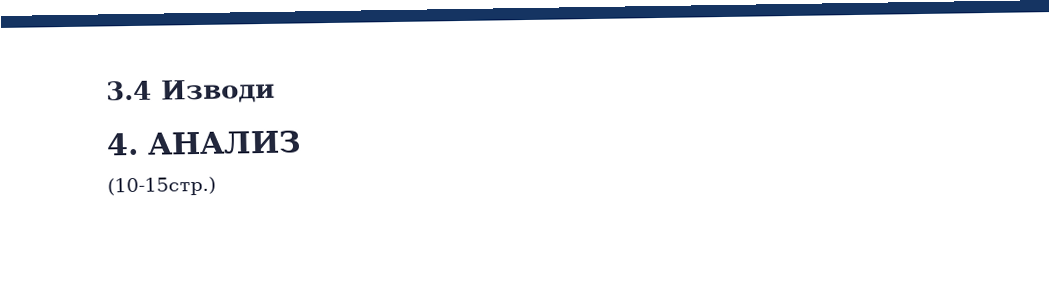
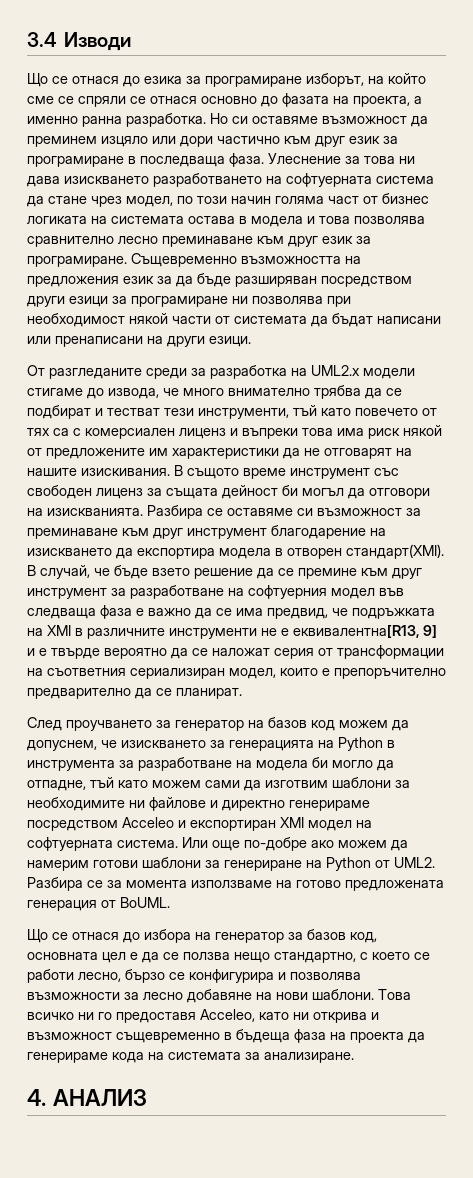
+ Що се отнася до езика за програмиране изборът, на който сме се спряли се отнася основно до фазата на проекта, а именно ранна разработка. Но си оставяме възможност да преминем изцяло или дори частично към друг език за програмиране в последваща фаза. Улеснение за това ни дава изискването разработването на софтуерната система да стане чрез модел, по този начин голяма част от бизнес логиката на системата остава в модела и това позволява сравнително лесно преминаване към друг език за програмиране. Същевременно възможността на предложения език за да бъде разширяван посредством други езици за програмиране ни позволява при необходимост някой части от системата да бъдат написани или пренаписани на други езици.
+ От разгледаните среди за разработка на UML2.x модели стигаме до извода, че много внимателно трябва да се подбират и тестват тези инструменти, тъй като повечето от тях са с комерсиален лиценз и въпреки това има риск някой от предложените им характеристики да не отговарят на нашите изискивания. В същото време инструмент със свободен лиценз за същата дейност би могъл да отговори на изискванията. Разбира се оставяме си възможност за преминаване към друг инструмент благодарение на изискването да експортира модела в отворен стандарт(XMI). В случай, че бъде взето решение да се премине към друг инструмент за разработване на софтуерния модел във следваща фаза е важно да се има предвид, че подръжката на XMI в различните инструменти не е еквивалентна[R13, 9] и е твърде вероятно да се наложат серия от трансформации на съответния сериализиран модел, които е препоръчително предварително да се планират.
+ След проучването за генератор на базов код можем да допуснем, че изискването за генерацията на Python в инструмента за разработване на модела би могло да отпадне, тъй като можем сами да изготвим шаблони за необходимите ни файлове и директно генерираме посредством Acceleo и експортиран XMI модел на софтуерната система. Или още по-добре ако можем да намерим готови шаблони за генериране на Python от UML2. Разбира се за момента използваме на готово предложената генерация от BoUML.
+ Що се отнася до избора на генератор за базов код, основната цел е да се ползва нещо стандартно, с което се работи лесно, бързо се конфигурира и позволява възможности за лесно добавяне на нови шаблони. Това всичко ни го предоставя Acceleo, като ни открива и възможност същевременно в бъдеща фаза на проекта да генерираме кода на системата за анализиране.
- (10-15стр.)

